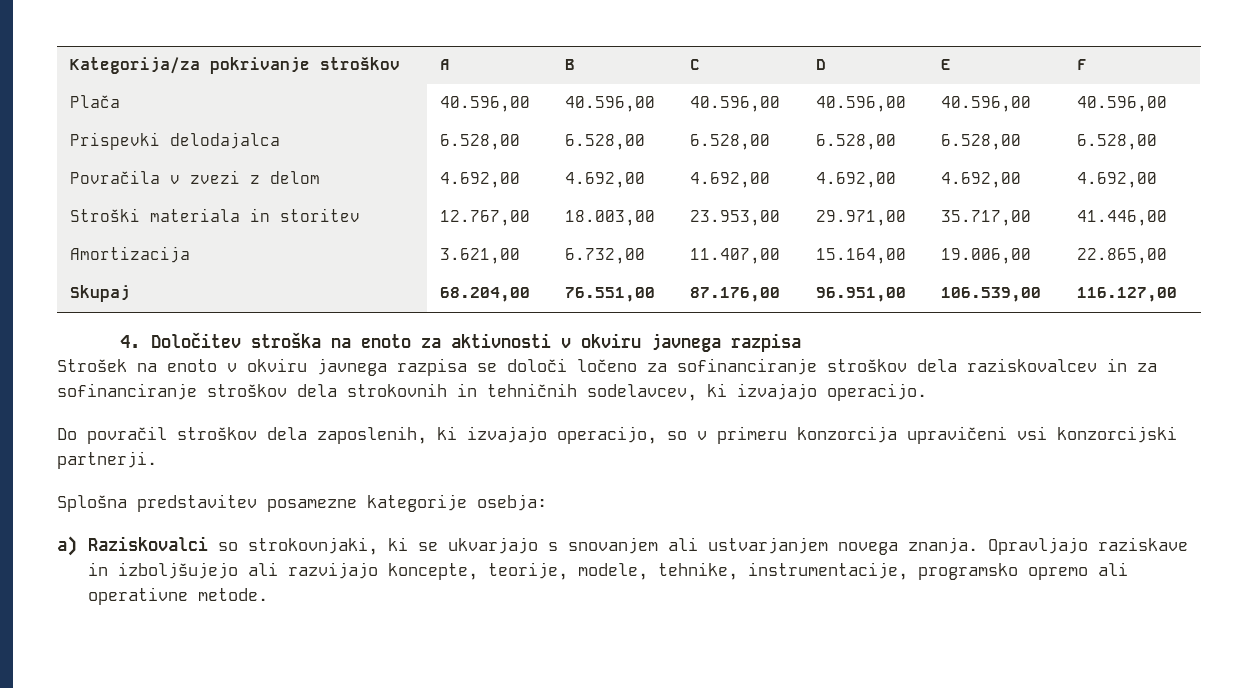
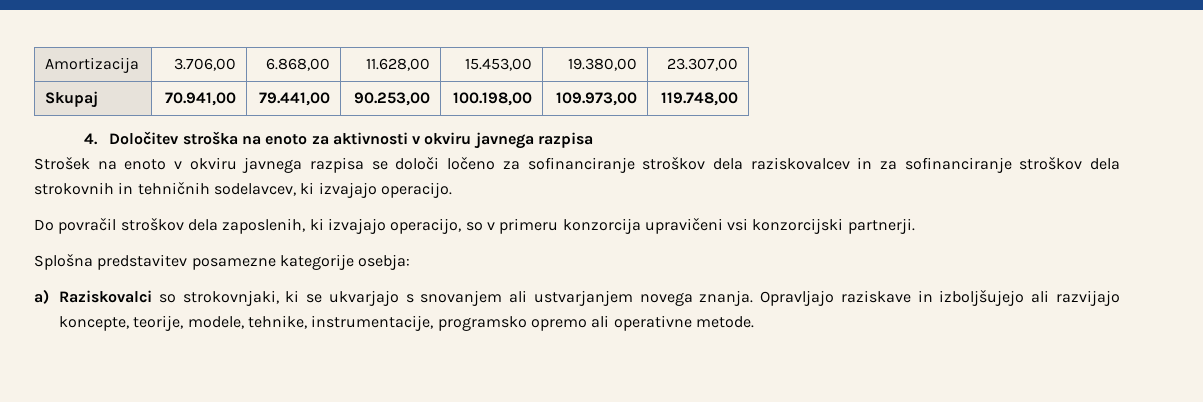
- Kategorija/za pokrivanje stroškov | A | B | C | D | E | F
- Plača | 40.596,00 | 40.596,00 | 40.596,00 | 40.596,00 | 40.596,00 | 40.596,00
- Prispevki delodajalca | 6.528,00 | 6.528,00 | 6.528,00 | 6.528,00 | 6.528,00 | 6.528,00
- Povračila v zvezi z delom | 4.692,00 | 4.692,00 | 4.692,00 | 4.692,00 | 4.692,00 | 4.692,00
- Stroški materiala in storitev | 12.767,00 | 18.003,00 | 23.953,00 | 29.971,00 | 35.717,00 | 41.446,00
- Amortizacija | 3.621,00 | 6.732,00 | 11.407,00 | 15.164,00 | 19.006,00 | 22.865,00
- Skupaj | 68.204,00 | 76.551,00 | 87.176,00 | 96.951,00 | 106.539,00 | 116.127,00
+ Amortizacija | 3.706,00 | 6.868,00 | 11.628,00 | 15.453,00 | 19.380,00 | 23.307,00
+ Skupaj | 70.941,00 | 79.441,00 | 90.253,00 | 100.198,00 | 109.973,00 | 119.748,00

